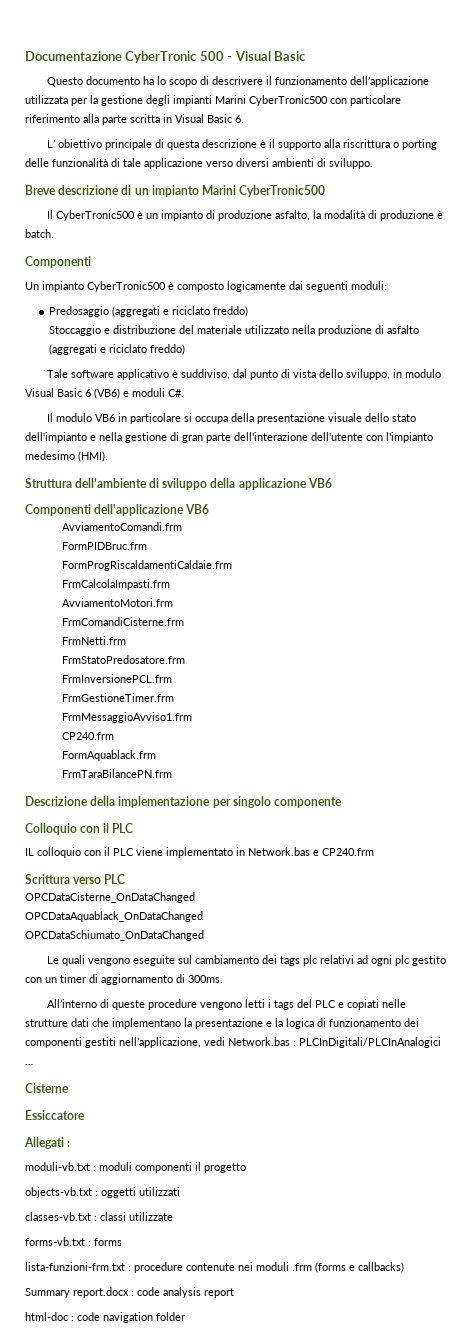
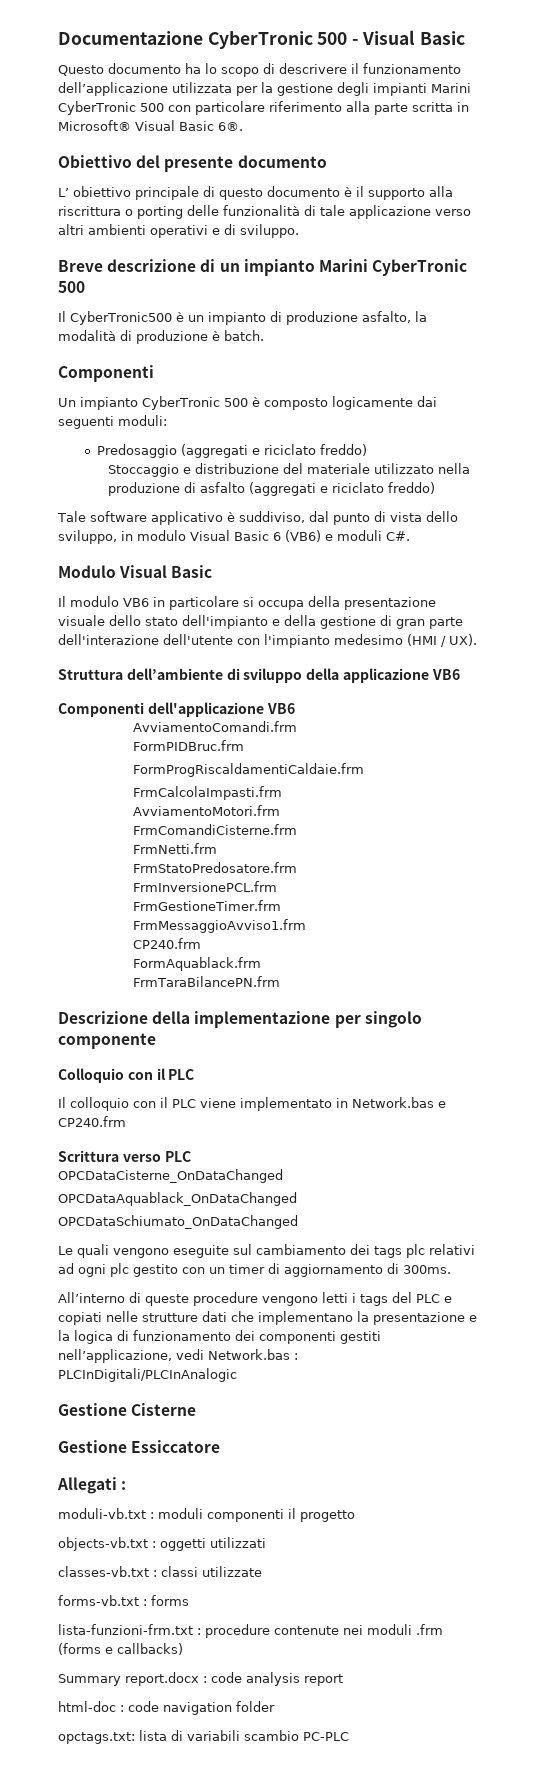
- Questo documento ha lo scopo di descrivere il funzionamento dell’applicazione utilizzata per la gestione degli impianti Marini CyberTronic500 con particolare riferimento alla parte scritta in Visual Basic 6.
+ Questo documento ha lo scopo di descrivere il funzionamento dell’applicazione utilizzata per la gestione degli impianti Marini CyberTronic 500 con particolare riferimento alla parte scritta in Microsoft® Visual Basic 6®.
+ Obiettivo del presente documento
- L’ obiettivo principale di questa descrizione è il supporto alla riscrittura o porting delle funzionalità di tale applicazione verso diversi ambienti di sviluppo.
+ L’ obiettivo principale di questo documento è il supporto alla riscrittura o porting delle funzionalità di tale applicazione verso altri ambienti operativi e di sviluppo.
- Breve descrizione di un impianto Marini CyberTronic500
+ Breve descrizione di un impianto Marini CyberTronic 500
- Un impianto CyberTronic500 è composto logicamente dai seguenti moduli:
+ Un impianto CyberTronic 500 è composto logicamente dai seguenti moduli:
+ Modulo Visual Basic
- Il modulo VB6 in particolare si occupa della presentazione visuale dello stato dell'impianto e nella gestione di gran parte dell'interazione dell'utente con l'impianto medesimo (HMI).
+ Il modulo VB6 in particolare si occupa della presentazione visuale dello stato dell'impianto e della gestione di gran parte dell'interazione dell'utente con l'impianto medesimo (HMI / UX).
- IL colloquio con il PLC viene implementato in Network.bas e CP240.frm
+ Il colloquio con il PLC viene implementato in Network.bas e CP240.frm
- All’interno di queste procedure vengono letti i tags del PLC e copiati nelle strutture dati che implementano la presentazione e la logica di funzionamento dei componenti gestiti nell’applicazione, vedi Network.bas : PLCInDigitali/PLCInAnalogici …
- Cisterne
+ All’interno di queste procedure vengono letti i tags del PLC e copiati nelle strutture dati che implementano la presentazione e la logica di funzionamento dei componenti gestiti nell’applicazione, vedi Network.bas : PLCInDigitali/PLCInAnalogic
+ Gestione Cisterne
- Essiccatore
+ Gestione Essiccatore
+ opctags.txt: lista di variabili scambio PC-PLC

